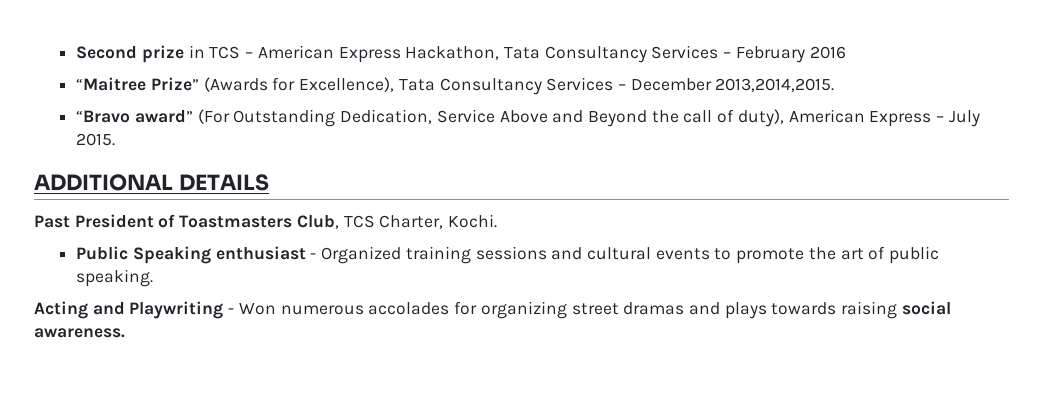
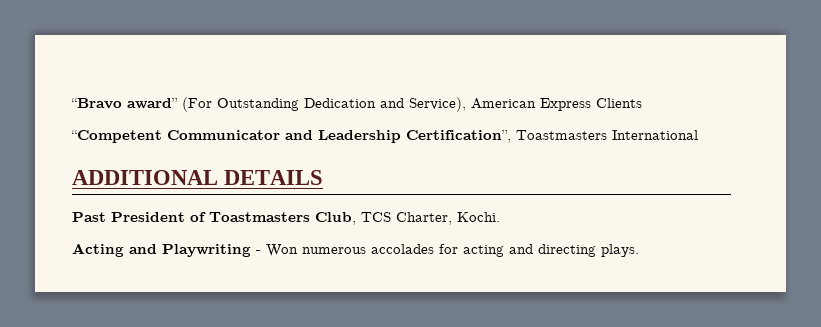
- Second prize in TCS – American Express Hackathon, Tata Consultancy Services – February 2016
- “Maitree Prize” (Awards for Excellence), Tata Consultancy Services – December 2013,2014,2015.
- “Bravo award” (For Outstanding Dedication, Service Above and Beyond the call of duty), American Express – July 2015.
+ “Bravo award” (For Outstanding Dedication and Service), American Express Clients
+ “Competent Communicator and Leadership Certification”, Toastmasters International
- Public Speaking enthusiast - Organized training sessions and cultural events to promote the art of public speaking.
- Acting and Playwriting - Won numerous accolades for organizing street dramas and plays towards raising social awareness.
+ Acting and Playwriting - Won numerous accolades for acting and directing plays.

